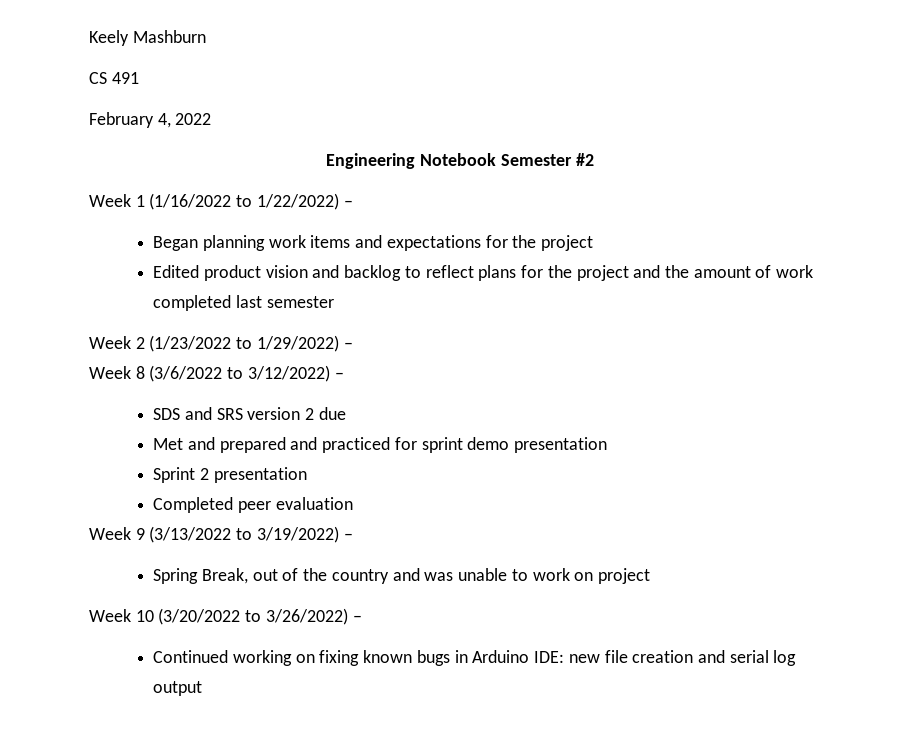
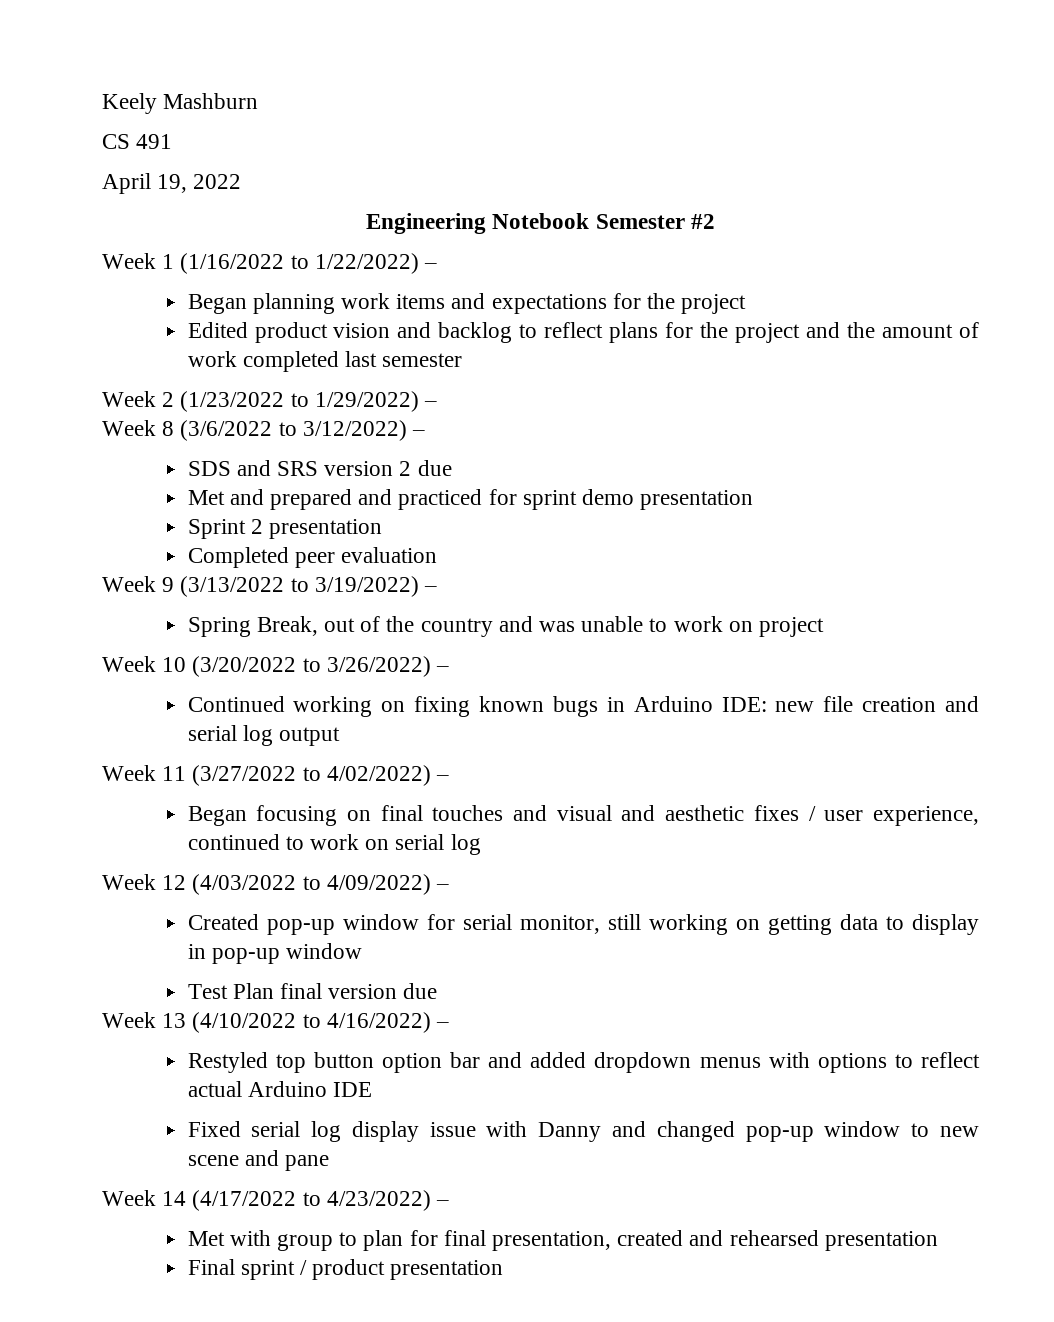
- February 4, 2022
+ April 19, 2022
+ Week 11 (3/27/2022 to 4/02/2022) –
+ Began focusing on final touches and visual and aesthetic fixes / user experience, continued to work on serial log
+ Week 12 (4/03/2022 to 4/09/2022) –
+ Created pop-up window for serial monitor, still working on getting data to display in pop-up window
+ Test Plan final version due
+ Week 13 (4/10/2022 to 4/16/2022) –
+ Restyled top button option bar and added dropdown menus with options to reflect actual Arduino IDE
+ Fixed serial log display issue with Danny and changed pop-up window to new scene and pane
+ Week 14 (4/17/2022 to 4/23/2022) –
+ Met with group to plan for final presentation, created and rehearsed presentation
+ Final sprint / product presentation

